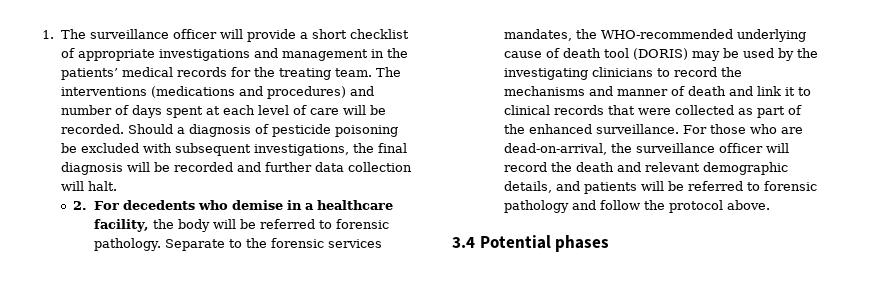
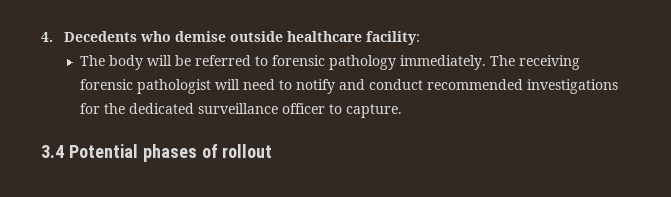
- 1. The surveillance officer will provide a short checklist of appropriate investigations and management in the patients’ medical records for the treating team. The interventions (medications and procedures) and number of days spent at each level of care will be recorded. Should a diagnosis of pesticide poisoning be excluded with subsequent investigations, the final diagnosis will be recorded and further data collection will halt.
- 2. For decedents who demise in a healthcare facility, the body will be referred to forensic pathology. Separate to the forensic services mandates, the WHO-recommended underlying cause of death tool (DORIS) may be used by the investigating clinicians to record the mechanisms and manner of death and link it to clinical records that were collected as part of the enhanced surveillance. For those who are dead-on-arrival, the surveillance officer will record the death and relevant demographic details, and patients will be referred to forensic pathology and follow the protocol above.
+ 4. Decedents who demise outside healthcare facility:
+ The body will be referred to forensic pathology immediately. The receiving forensic pathologist will need to notify and conduct recommended investigations for the dedicated surveillance officer to capture.
- 3.4 Potential phases
+ 3.4 Potential phases of rollout

